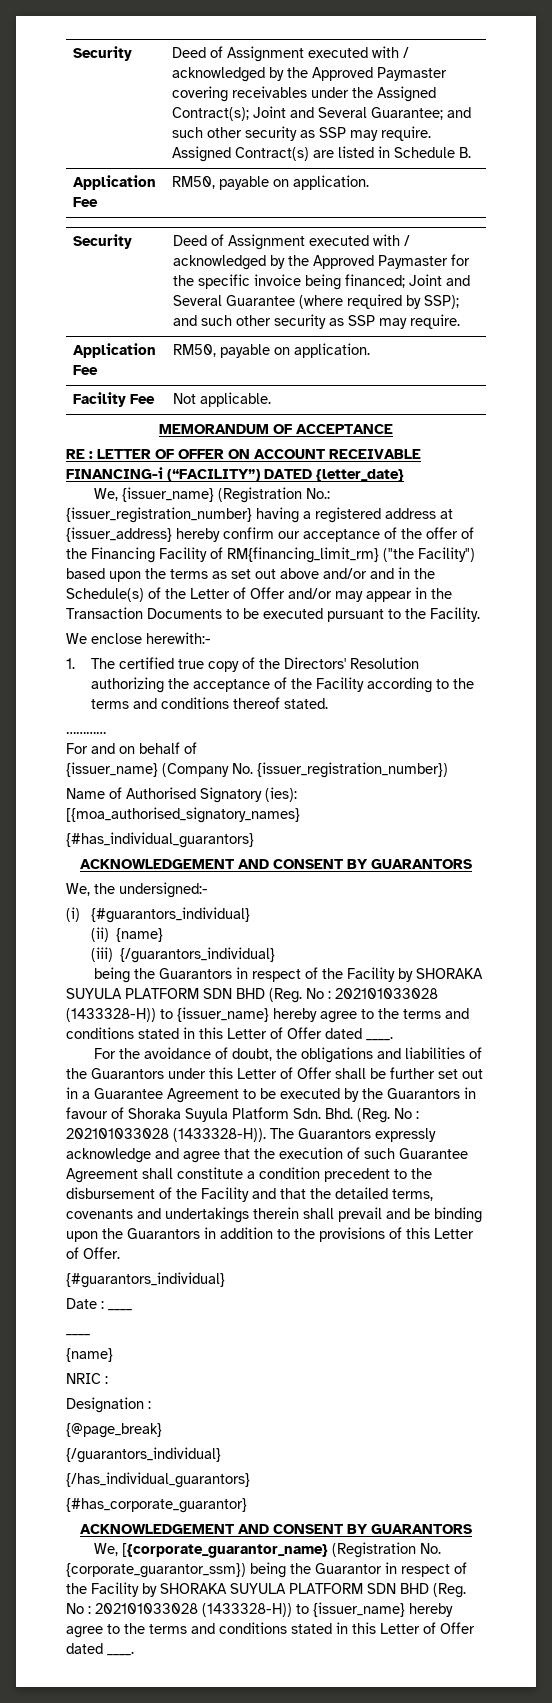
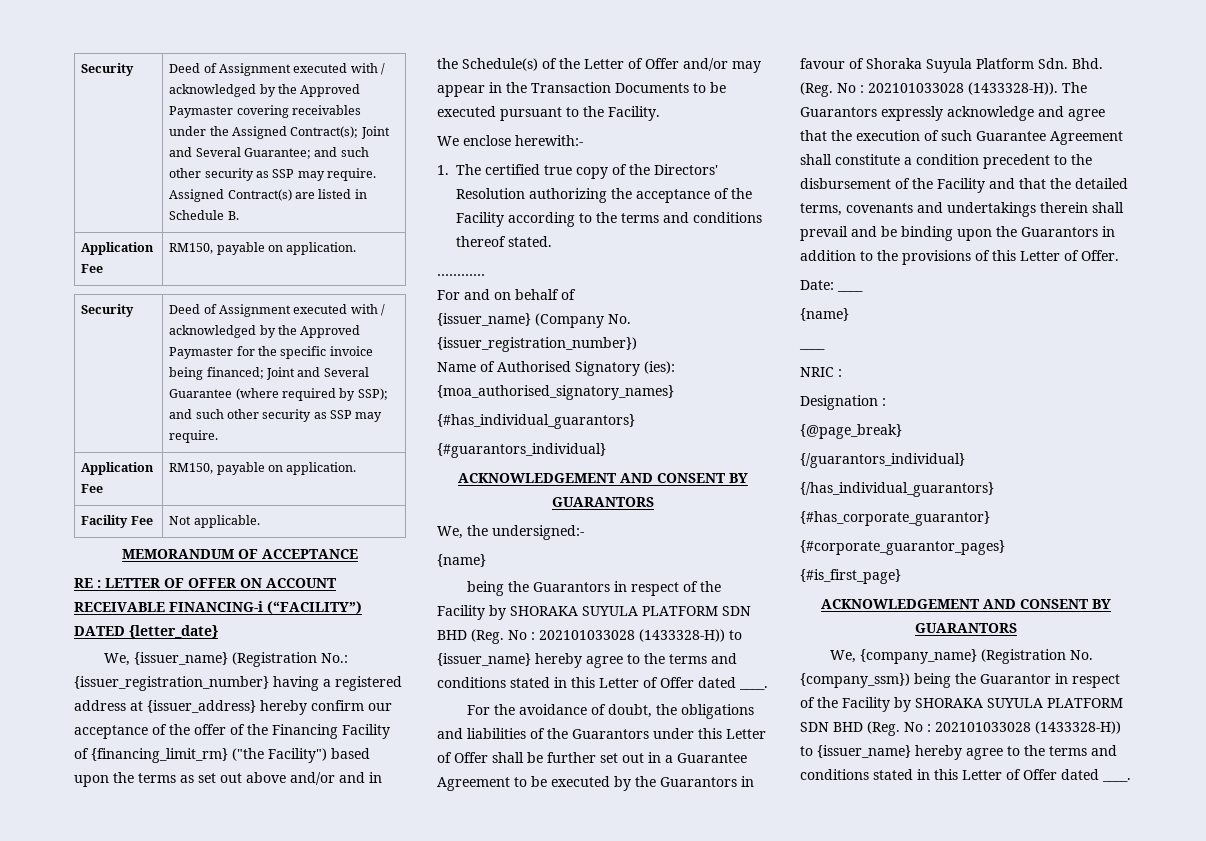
  Security | Deed of Assignment executed with / acknowledged by the Approved Paymaster covering receivables under the Assigned Contract(s); Joint and Several Guarantee; and such other security as SSP may require. Assigned Contract(s) are listed in Schedule B.
- Application Fee | RM50, payable on application.
+ Application Fee | RM150, payable on application.
  Security | Deed of Assignment executed with / acknowledged by the Approved Paymaster for the specific invoice being financed; Joint and Several Guarantee (where required by SSP); and such other security as SSP may require.
- Application Fee | RM50, payable on application.
+ Application Fee | RM150, payable on application.
- We, {issuer_name} (Registration No.: {issuer_registration_number} having a registered address at {issuer_address} hereby confirm our acceptance of the offer of the Financing Facility of RM{financing_limit_rm} ("the Facility") based upon the terms as set out above and/or and in the Schedule(s) of the Letter of Offer and/or may appear in the Transaction Documents to be executed pursuant to the Facility.
+ We, {issuer_name} (Registration No.: {issuer_registration_number} having a registered address at {issuer_address} hereby confirm our acceptance of the offer of the Financing Facility of {financing_limit_rm} ("the Facility") based upon the terms as set out above and/or and in the Schedule(s) of the Letter of Offer and/or may appear in the Transaction Documents to be executed pursuant to the Facility.
- Name of Authorised Signatory (ies): [{moa_authorised_signatory_names}
+ Name of Authorised Signatory (ies): {moa_authorised_signatory_names}
+ {#guarantors_individual}
  We, the undersigned:-
- (i) {#guarantors_individual}
- (ii) {name}
- (iii) {/guarantors_individual}
+ {name}
  The Guarantors expressly acknowledge and agree that the execution of such Guarantee Agreement shall constitute a condition precedent to the disbursement of the Facility and that the detailed terms, covenants and undertakings therein shall prevail and be binding upon the Guarantors in addition to the provisions of this Letter of Offer.
- {#guarantors_individual}
- Date : ____
+ Date: ____
+ {name}
  ____
- {name}
  {#has_corporate_guarantor}
+ {#corporate_guarantor_pages}
+ {#is_first_page}
  ACKNOWLEDGEMENT AND CONSENT BY GUARANTORS
- We, [{corporate_guarantor_name} (Registration No. {corporate_guarantor_ssm}) being the Guarantor in respect of the Facility by SHORAKA SUYULA PLATFORM SDN BHD (Reg. No : 202101033028 (1433328-H)) to {issuer_name} hereby agree to the terms and conditions stated in this Letter of Offer dated ____.
+ We, {company_name} (Registration No. {company_ssm}) being the Guarantor in respect of the Facility by SHORAKA SUYULA PLATFORM SDN BHD (Reg. No : 202101033028 (1433328-H)) to {issuer_name} hereby agree to the terms and conditions stated in this Letter of Offer dated ____.

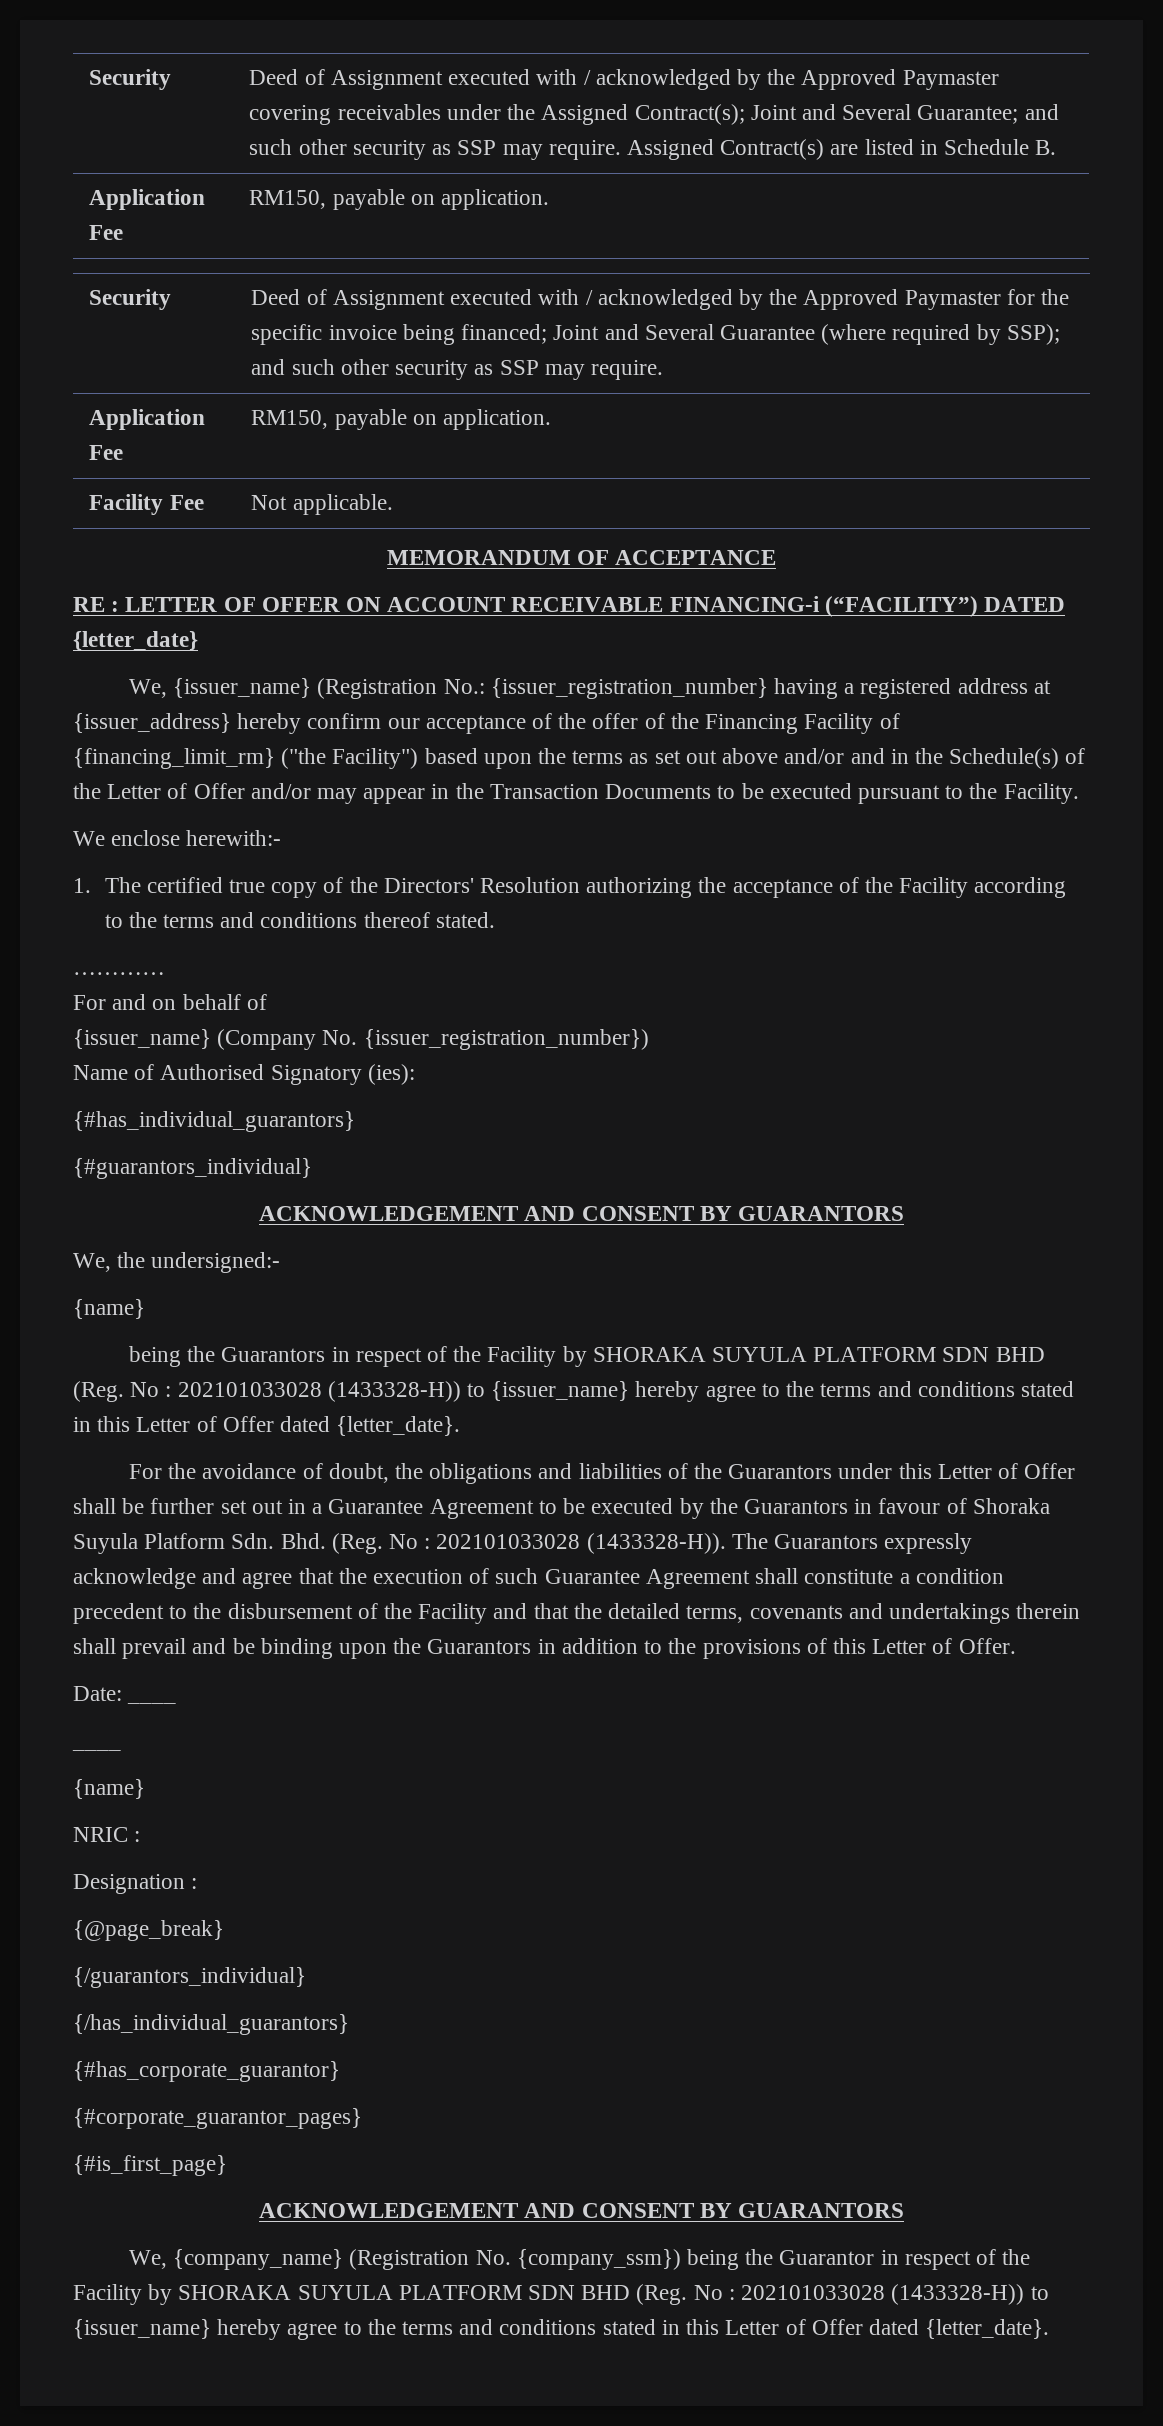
- Name of Authorised Signatory (ies): {moa_authorised_signatory_names}
+ Name of Authorised Signatory (ies):
- being the Guarantors in respect of the Facility by SHORAKA SUYULA PLATFORM SDN BHD (Reg. No : 202101033028 (1433328-H)) to {issuer_name} hereby agree to the terms and conditions stated in this Letter of Offer dated ____.
+ being the Guarantors in respect of the Facility by SHORAKA SUYULA PLATFORM SDN BHD (Reg. No : 202101033028 (1433328-H)) to {issuer_name} hereby agree to the terms and conditions stated in this Letter of Offer dated {letter_date}.
  Date: ____
+ ____
  {name}
- ____
- We, {company_name} (Registration No. {company_ssm}) being the Guarantor in respect of the Facility by SHORAKA SUYULA PLATFORM SDN BHD (Reg. No : 202101033028 (1433328-H)) to {issuer_name} hereby agree to the terms and conditions stated in this Letter of Offer dated ____.
+ We, {company_name} (Registration No. {company_ssm}) being the Guarantor in respect of the Facility by SHORAKA SUYULA PLATFORM SDN BHD (Reg. No : 202101033028 (1433328-H)) to {issuer_name} hereby agree to the terms and conditions stated in this Letter of Offer dated {letter_date}.

